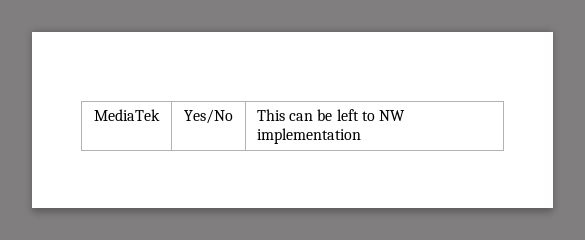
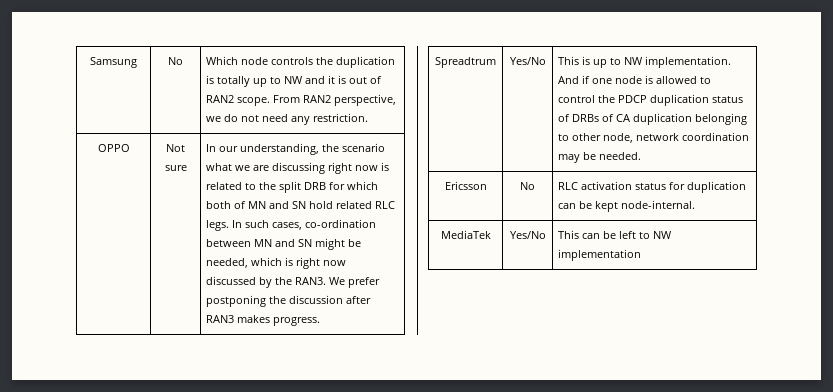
+ Samsung | No | Which node controls the duplication is totally up to NW and it is out of RAN2 scope. From RAN2 perspective, we do not need any restriction.
+ OPPO | Not sure | In our understanding, the scenario what we are discussing right now is related to the split DRB for which both of MN and SN hold related RLC legs. In such cases, co-ordination between MN and SN might be needed, which is right now discussed by the RAN3. We prefer postponing the discussion after RAN3 makes progress.
+ Spreadtrum | Yes/No | This is up to NW implementation. And if one node is allowed to control the PDCP duplication status of DRBs of CA duplication belonging to other node, network coordination may be needed.
+ Ericsson | No | RLC activation status for duplication can be kept node-internal.

